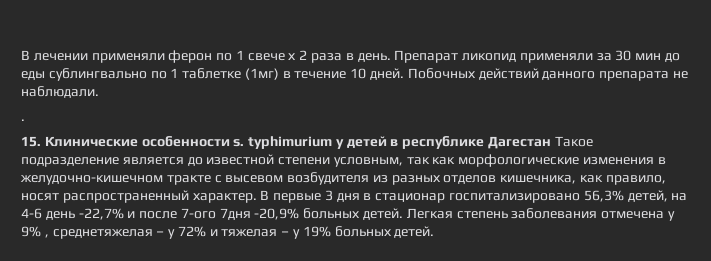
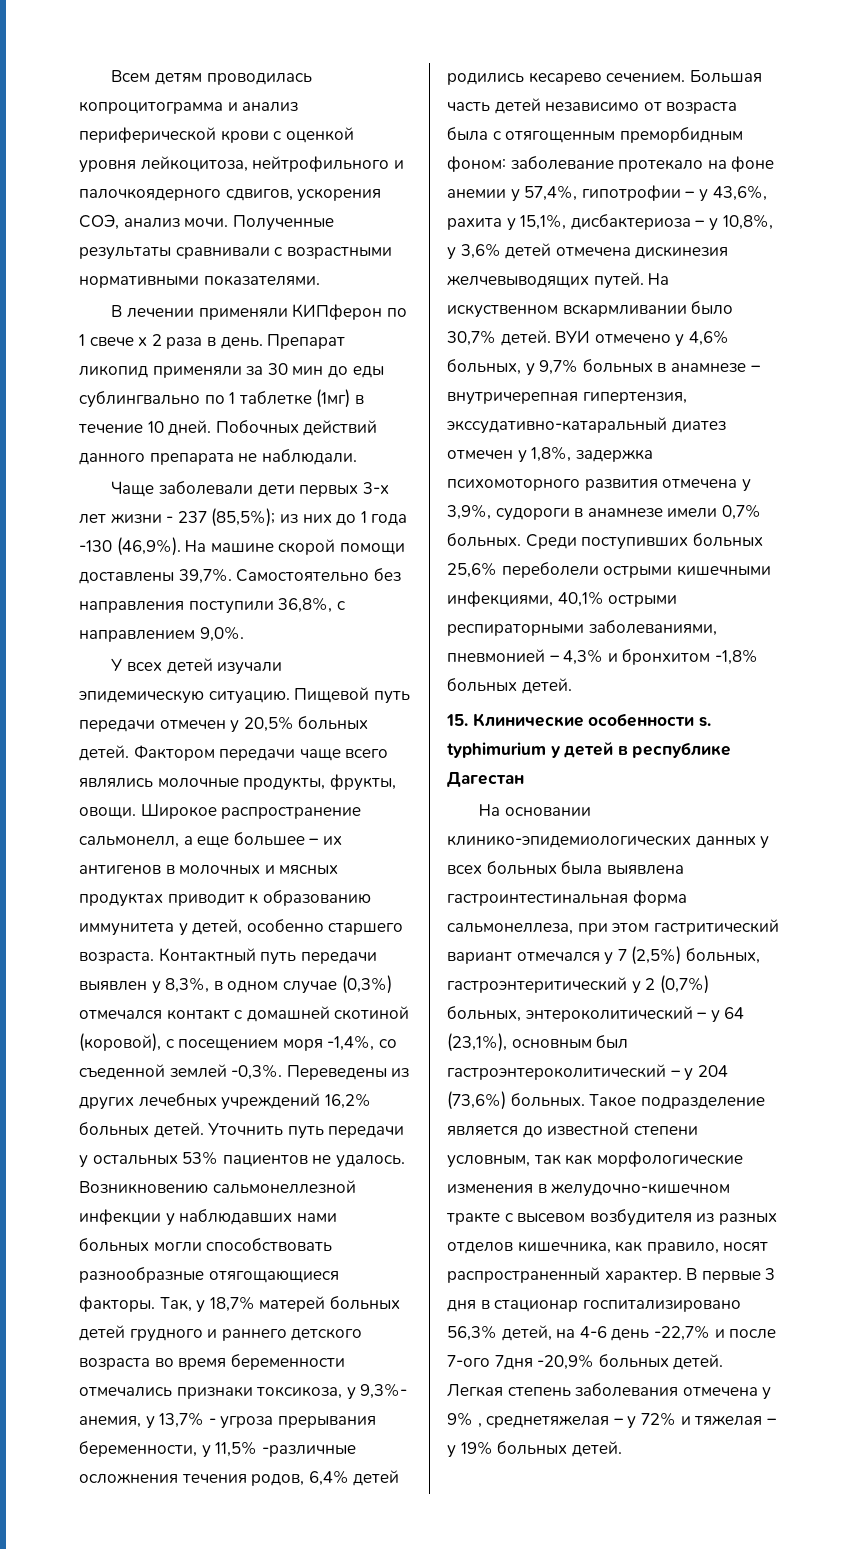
+ Всем детям проводилась копроцитограмма и анализ периферической крови с оценкой уровня лейкоцитоза, нейтрофильного и палочкоядерного сдвигов, ускорения СОЭ, анализ мочи. Полученные результаты сравнивали с возрастными нормативными показателями.
- В лечении применяли ферон по 1 свече х 2 раза в день.
+ В лечении применяли КИПферон по 1 свече х 2 раза в день.
- .
+ Чаще заболевали дети первых 3-х лет жизни - 237 (85,5%); из них до 1 года -130 (46,9%). На машине скорой помощи доставлены 39,7%. Самостоятельно без направления поступили 36,8%, с направлением 9,0%.
+ У всех детей изучали эпидемическую ситуацию. Пищевой путь передачи отмечен у 20,5% больных детей. Фактором передачи чаще всего являлись молочные продукты, фрукты, овощи. Широкое распространение сальмонелл, а еще большее – их антигенов в молочных и мясных продуктах приводит к образованию иммунитета у детей, особенно старшего возраста. Контактный путь передачи выявлен у 8,3%, в одном случае (0,3%) отмечался контакт с домашней скотиной (коровой), с посещением моря -1,4%, со съеденной землей -0,3%. Переведены из других лечебных учреждений 16,2% больных детей. Уточнить путь передачи у остальных 53% пациентов не удалось. Возникновению сальмонеллезной инфекции у наблюдавших нами больных могли способствовать разнообразные отягощающиеся факторы. Так, у 18,7% матерей больных детей грудного и раннего детского возраста во время беременности отмечались признаки токсикоза, у 9,3%- анемия, у 13,7% - угроза прерывания беременности, у 11,5% -различные осложнения течения родов, 6,4% детей родились кесарево сечением. Большая часть детей независимо от возраста была с отягощенным преморбидным фоном: заболевание протекало на фоне анемии у 57,4%, гипотрофии – у 43,6%, рахита у 15,1%, дисбактериоза – у 10,8%, у 3,6% детей отмечена дискинезия желчевыводящих путей. На искуственном вскармливании было 30,7% детей. ВУИ отмечено у 4,6% больных, у 9,7% больных в анамнезе – внутричерепная гипертензия, экссудативно-катаральный диатез отмечен у 1,8%, задержка психомоторного развития отмечена у 3,9%, судороги в анамнезе имели 0,7% больных. Среди поступивших больных 25,6% переболели острыми кишечными инфекциями, 40,1% острыми респираторными заболеваниями, пневмонией – 4,3% и бронхитом -1,8% больных детей.
- 15. Клинические особенности s. typhimurium у детей в республике Дагестан Такое подразделение является до известной степени условным, так как морфологические изменения в желудочно-кишечном тракте с высевом возбудителя из разных отделов кишечника, как правило, носят распространенный характер.
+ 15. Клинические особенности s. typhimurium у детей в республике Дагестан
+ На основании клинико-эпидемиологических данных у всех больных была выявлена гастроинтестинальная форма сальмонеллеза, при этом гастритический вариант отмечался у 7 (2,5%) больных, гастроэнтеритический у 2 (0,7%) больных, энтероколитический – у 64 (23,1%), основным был гастроэнтероколитический – у 204 (73,6%) больных. Такое подразделение является до известной степени условным, так как морфологические изменения в желудочно-кишечном тракте с высевом возбудителя из разных отделов кишечника, как правило, носят распространенный характер.

